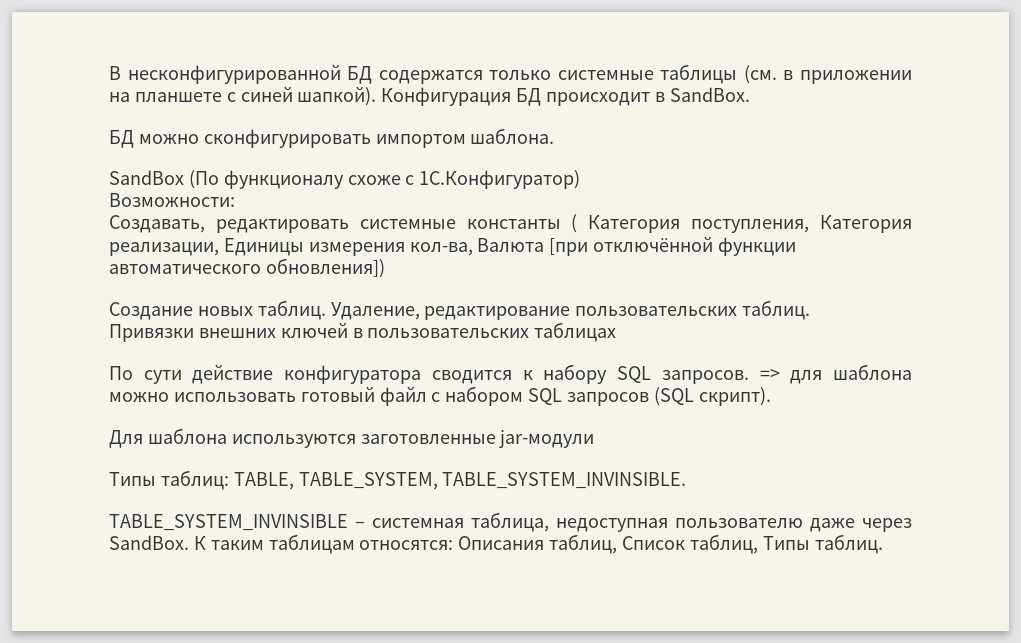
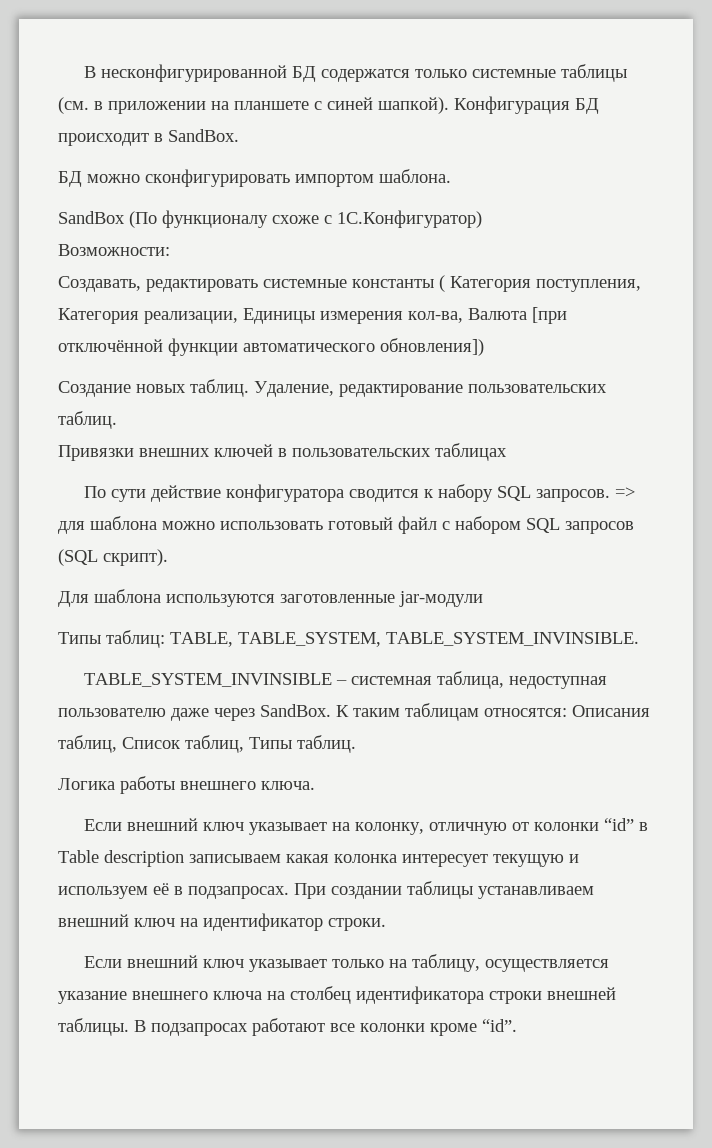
+ Логика работы внешнего ключа.
+ Если внешний ключ указывает на колонку, отличную от колонки “id” в Table description записываем какая колонка интересует текущую и используем её в подзапросах. При создании таблицы устанавливаем внешний ключ на идентификатор строки.
+ Если внешний ключ указывает только на таблицу, осуществляется указание внешнего ключа на столбец идентификатора строки внешней таблицы. В подзапросах работают все колонки кроме “id”.

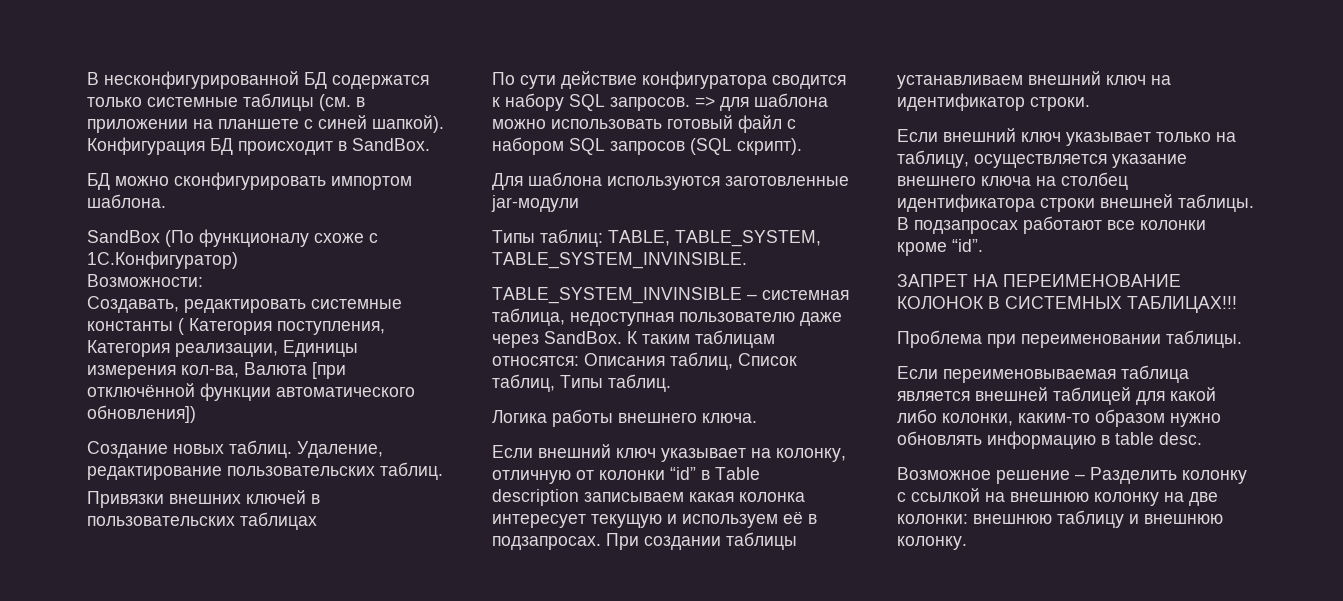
+ ЗАПРЕТ НА ПЕРЕИМЕНОВАНИЕ КОЛОНОК В СИСТЕМНЫХ ТАБЛИЦАХ!!!
+ Проблема при переименовании таблицы.
+ Если переименовываемая таблица является внешней таблицей для какой либо колонки, каким-то образом нужно обновлять информацию в table desc.
+ Возможное решение – Разделить колонку с ссылкой на внешнюю колонку на две колонки: внешнюю таблицу и внешнюю колонку.

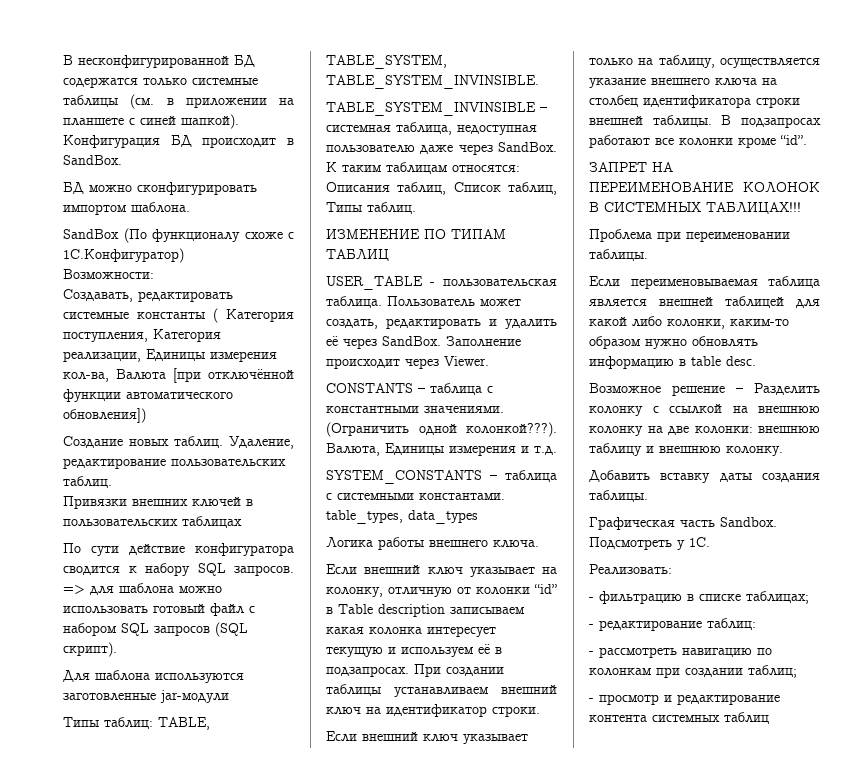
+ ИЗМЕНЕНИЕ ПО ТИПАМ ТАБЛИЦ
+ USER_TABLE - пользовательская таблица. Пользователь может создать, редактировать и удалить её через SandBox. Заполнение происходит через Viewer.
+ CONSTANTS – таблица с константными значениями. (Ограничить одной колонкой???). Валюта, Единицы измерения и т.д.
+ SYSTEM_CONSTANTS – таблица с системными константами. table_types, data_types
+ Добавить вставку даты создания таблицы.
+ Графическая часть Sandbox. Подсмотреть у 1С.
+ Реализовать:
+ - фильтрацию в списке таблицах;
+ - редактирование таблиц:
+ - рассмотреть навигацию по колонкам при создании таблиц;
+ - просмотр и редактирование контента системных таблиц

